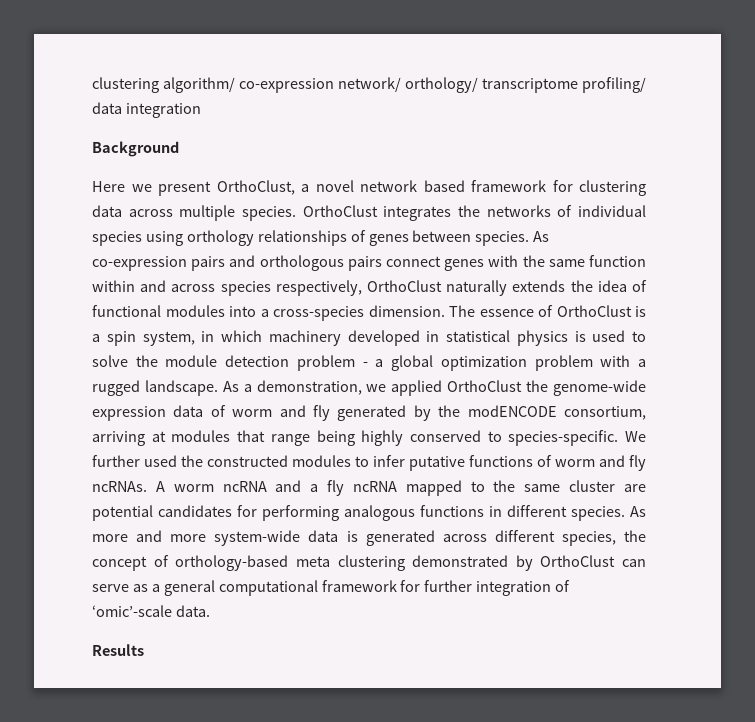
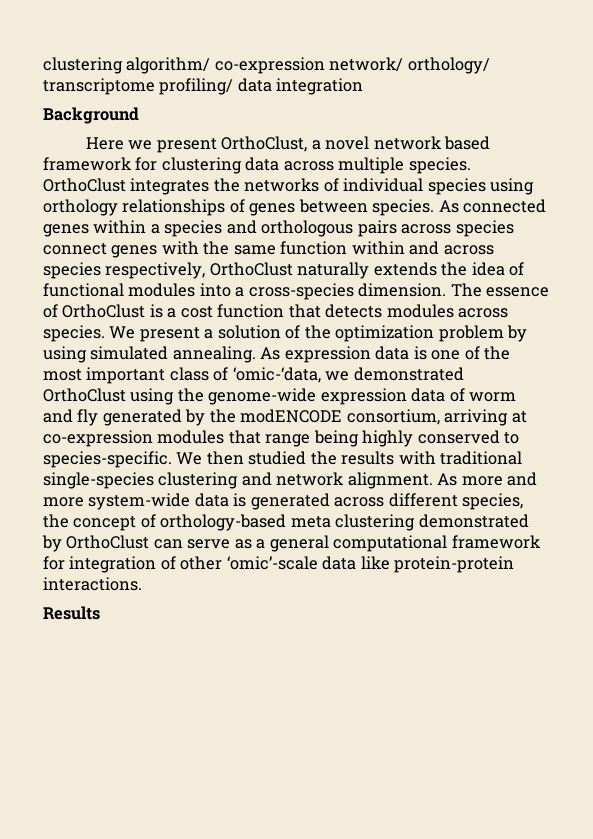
- As co-expression pairs and orthologous pairs connect genes with the same function within and across species respectively, OrthoClust naturally extends the idea of functional modules into a cross-species dimension.
+ As connected genes within a species and orthologous pairs across species connect genes with the same function within and across species respectively, OrthoClust naturally extends the idea of functional modules into a cross-species dimension.
- The essence of OrthoClust is a spin system, in which machinery developed in statistical physics is used to solve the module detection problem - a global optimization problem with a rugged landscape. As a demonstration, we applied OrthoClust the genome-wide expression data of worm and fly generated by the modENCODE consortium, arriving at modules that range being highly conserved to species-specific.
+ The essence of OrthoClust is a cost function that detects modules across species. We present a solution of the optimization problem by using simulated annealing. As expression data is one of the most important class of ‘omic-‘data, we demonstrated OrthoClust using the genome-wide expression data of worm and fly generated by the modENCODE consortium, arriving at co-expression modules that range being highly conserved to species-specific.
- We further used the constructed modules to infer putative functions of worm and fly ncRNAs. A worm ncRNA and a fly ncRNA mapped to the same cluster are potential candidates for performing analogous functions in different species.
+ We then studied the results with traditional single-species clustering and network alignment.
- As more and more system-wide data is generated across different species, the concept of orthology-based meta clustering demonstrated by OrthoClust can serve as a general computational framework for further integration of ‘omic’-scale data.
+ As more and more system-wide data is generated across different species, the concept of orthology-based meta clustering demonstrated by OrthoClust can serve as a general computational framework for integration of other ‘omic’-scale data like protein-protein interactions.

